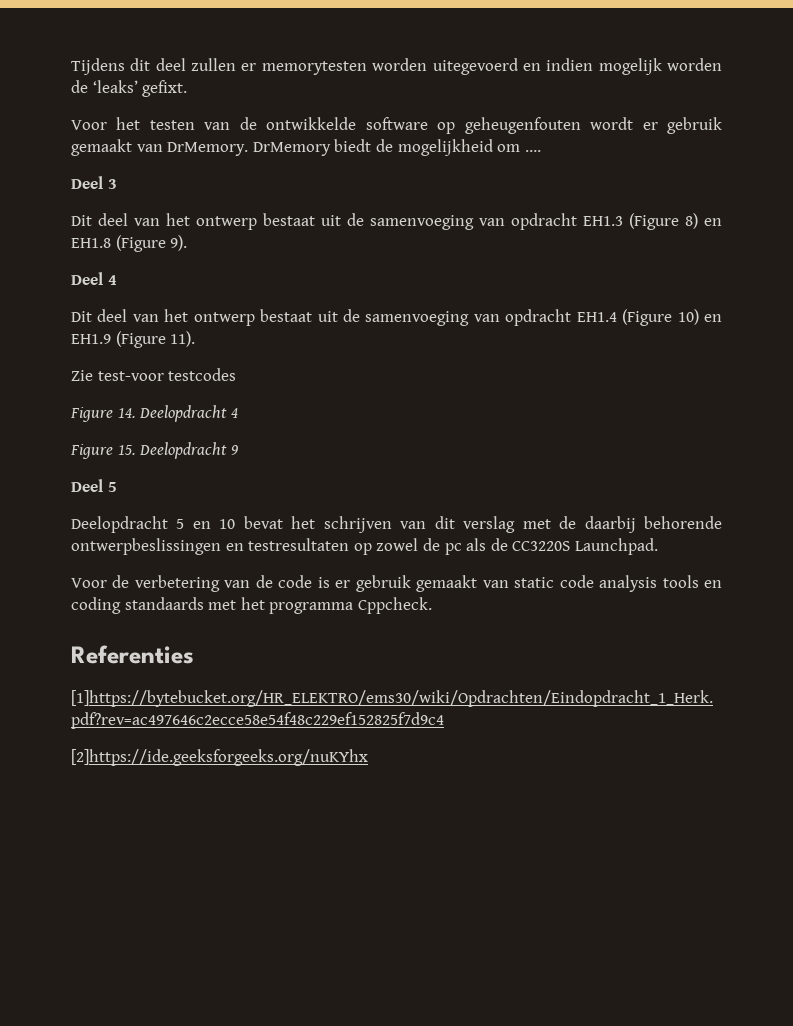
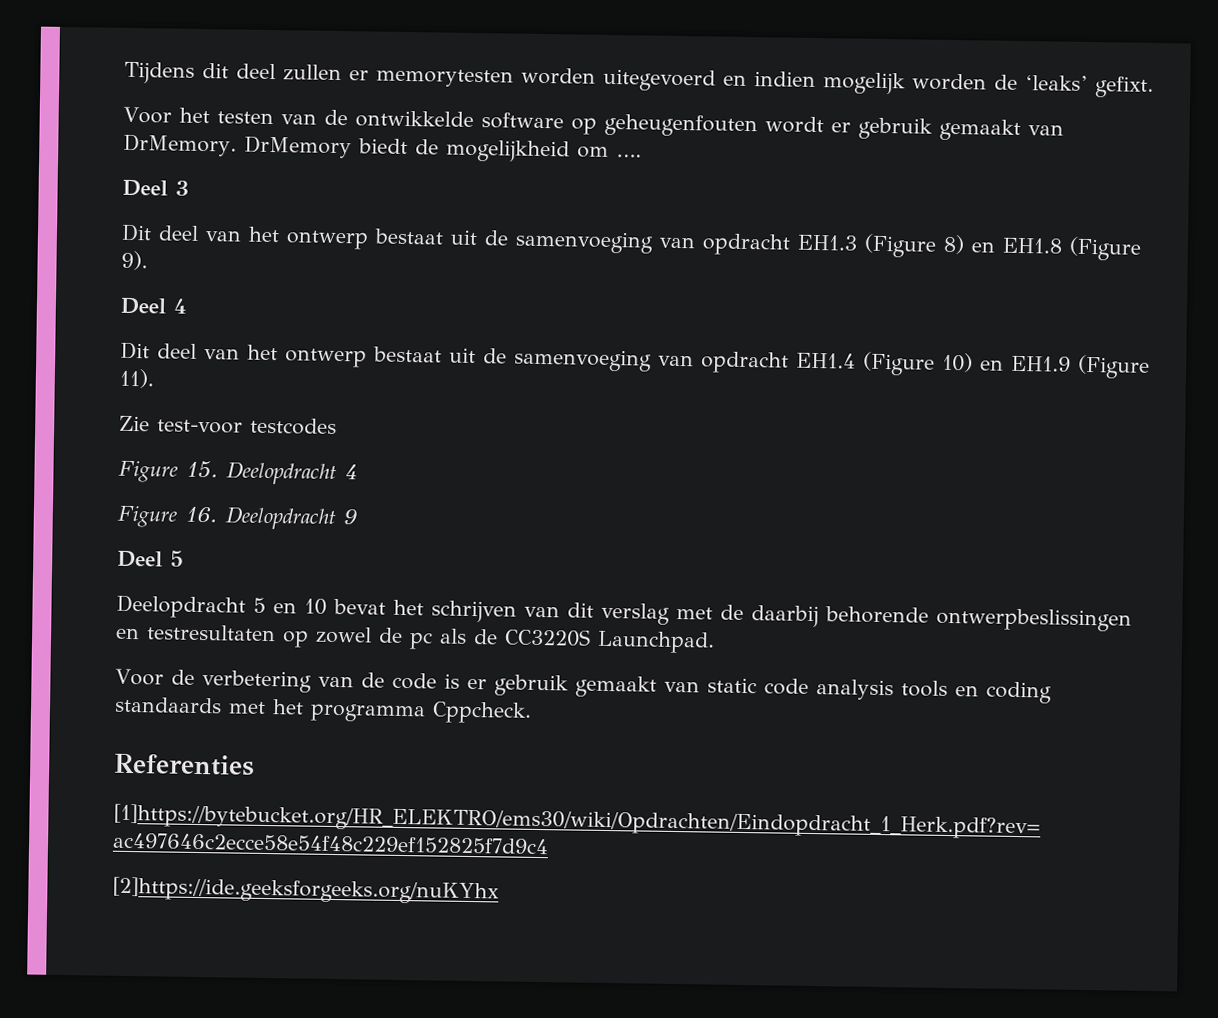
- Figure 14. Deelopdracht 4
+ Figure 15. Deelopdracht 4
- Figure 15. Deelopdracht 9
+ Figure 16. Deelopdracht 9

